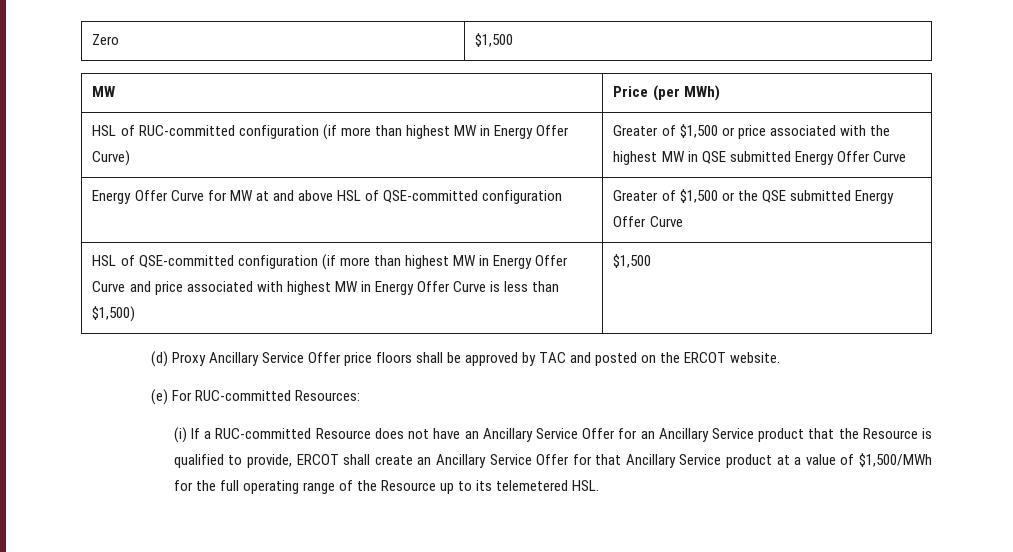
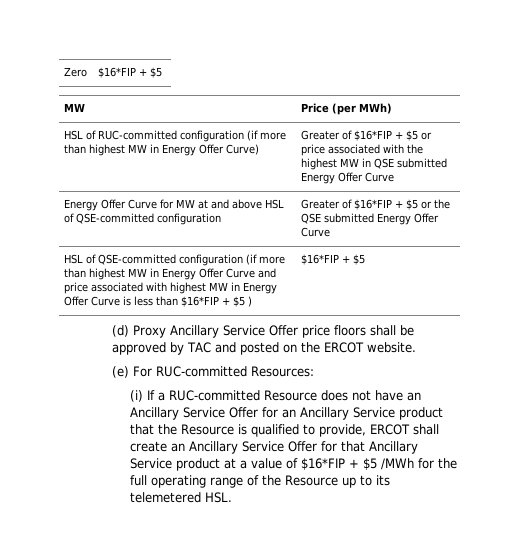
- Zero | $1,500
+ Zero | $16*FIP + $5
- HSL of RUC-committed configuration (if more than highest MW in Energy Offer Curve) | Greater of $1,500 or price associated with the highest MW in QSE submitted Energy Offer Curve
+ HSL of RUC-committed configuration (if more than highest MW in Energy Offer Curve) | Greater of $16*FIP + $5 or price associated with the highest MW in QSE submitted Energy Offer Curve
- Energy Offer Curve for MW at and above HSL of QSE-committed configuration | Greater of $1,500 or the QSE submitted Energy Offer Curve
+ Energy Offer Curve for MW at and above HSL of QSE-committed configuration | Greater of $16*FIP + $5 or the QSE submitted Energy Offer Curve
- HSL of QSE-committed configuration (if more than highest MW in Energy Offer Curve and price associated with highest MW in Energy Offer Curve is less than $1,500) | $1,500
+ HSL of QSE-committed configuration (if more than highest MW in Energy Offer Curve and price associated with highest MW in Energy Offer Curve is less than $16*FIP + $5 ) | $16*FIP + $5
- (i) If a RUC-committed Resource does not have an Ancillary Service Offer for an Ancillary Service product that the Resource is qualified to provide, ERCOT shall create an Ancillary Service Offer for that Ancillary Service product at a value of $1,500/MWh for the full operating range of the Resource up to its telemetered HSL.
+ (i) If a RUC-committed Resource does not have an Ancillary Service Offer for an Ancillary Service product that the Resource is qualified to provide, ERCOT shall create an Ancillary Service Offer for that Ancillary Service product at a value of $16*FIP + $5 /MWh for the full operating range of the Resource up to its telemetered HSL.

